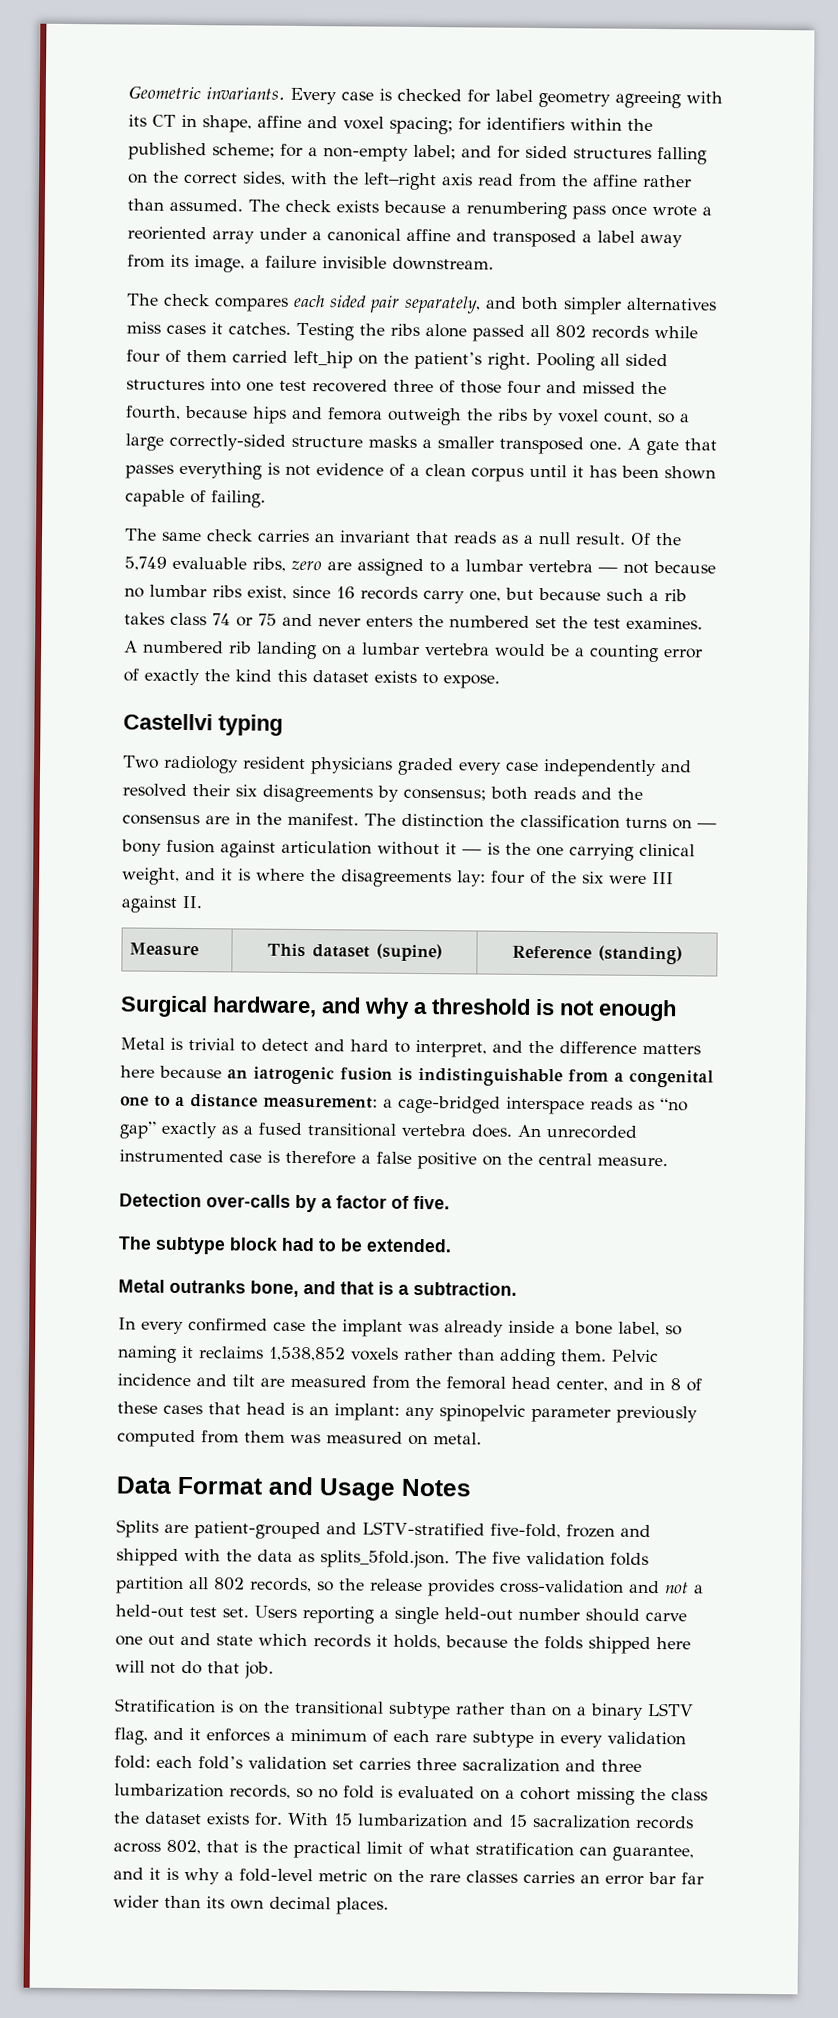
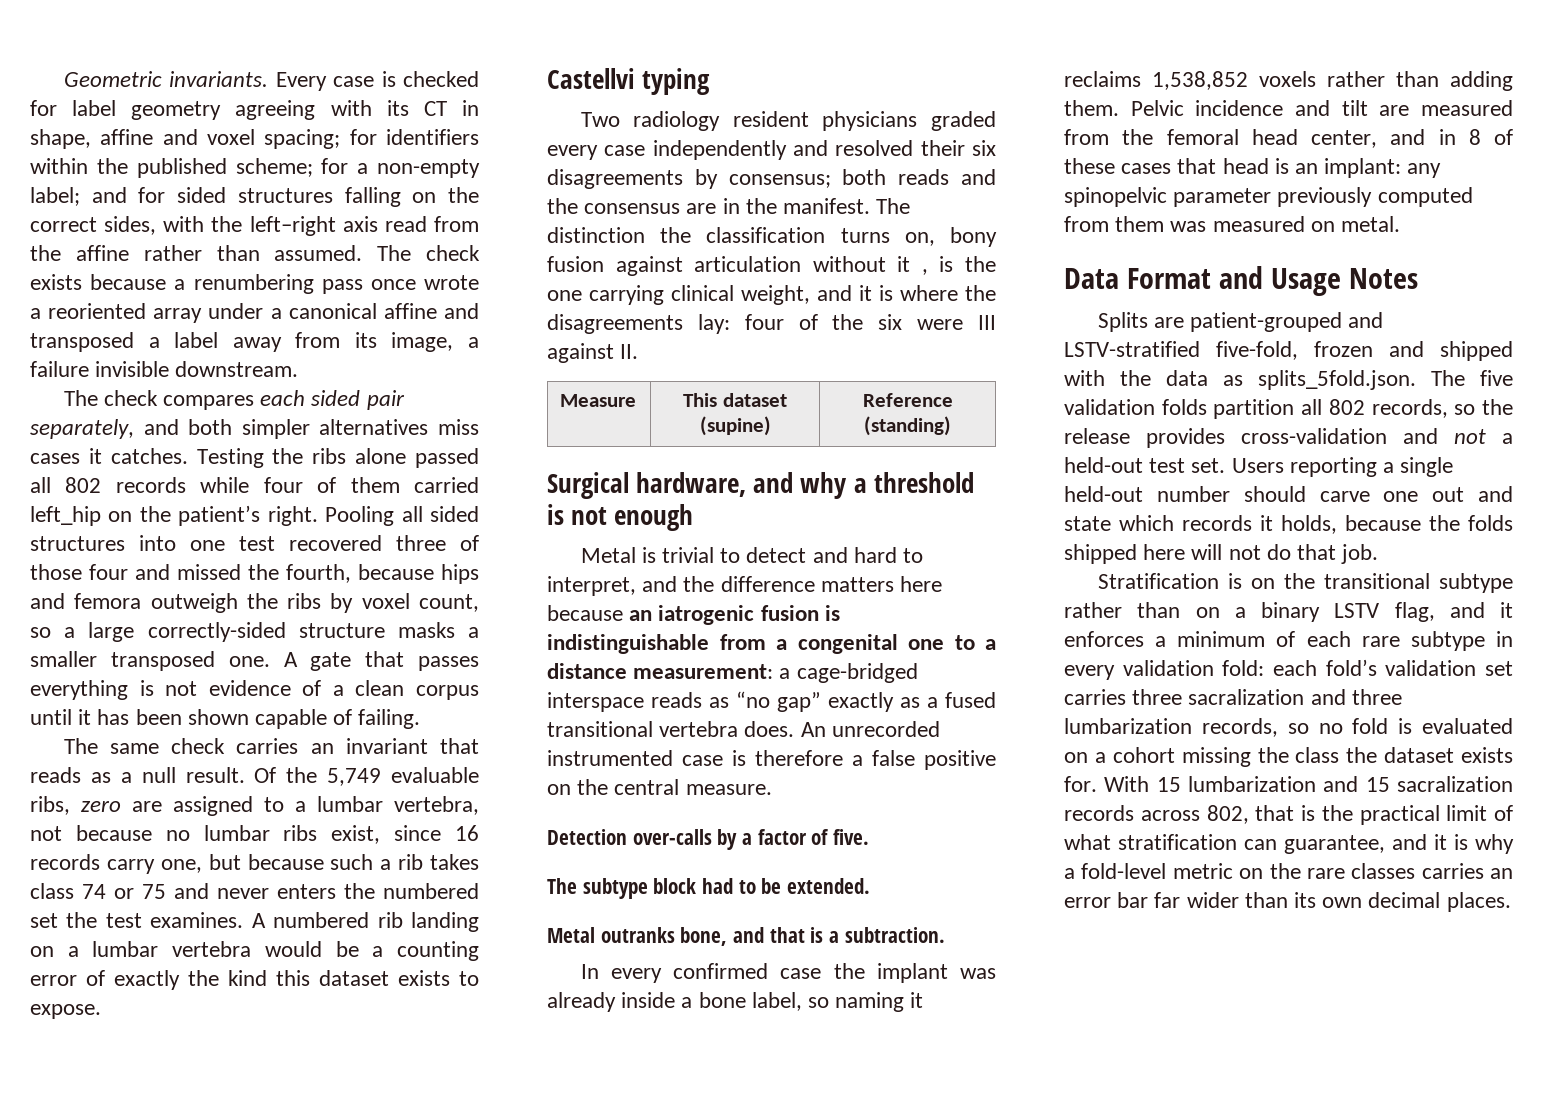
- Of the 5,749 evaluable ribs, zero are assigned to a lumbar vertebra — not because no lumbar ribs exist, since 16 records carry one, but because such a rib takes class 74 or 75 and never enters the numbered set the test examines.
+ Of the 5,749 evaluable ribs, zero are assigned to a lumbar vertebra, not because no lumbar ribs exist, since 16 records carry one, but because such a rib takes class 74 or 75 and never enters the numbered set the test examines.
- The distinction the classification turns on — bony fusion against articulation without it — is the one carrying clinical weight, and it is where the disagreements lay: four of the six were III against II.
+ The distinction the classification turns on, bony fusion against articulation without it , is the one carrying clinical weight, and it is where the disagreements lay: four of the six were III against II.

